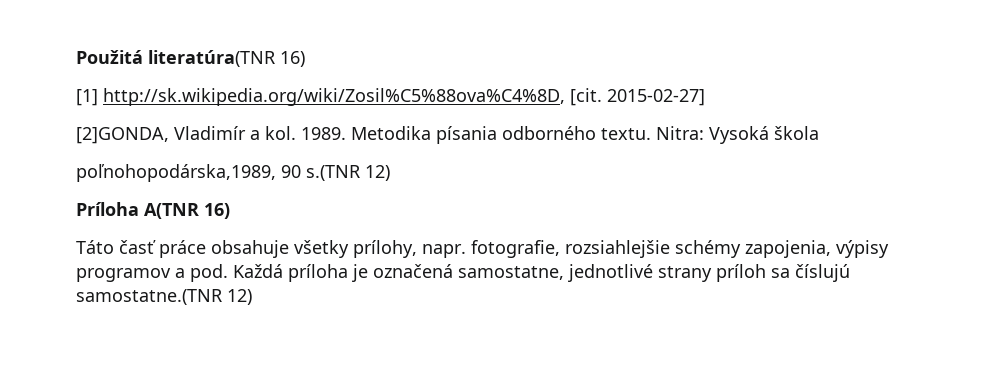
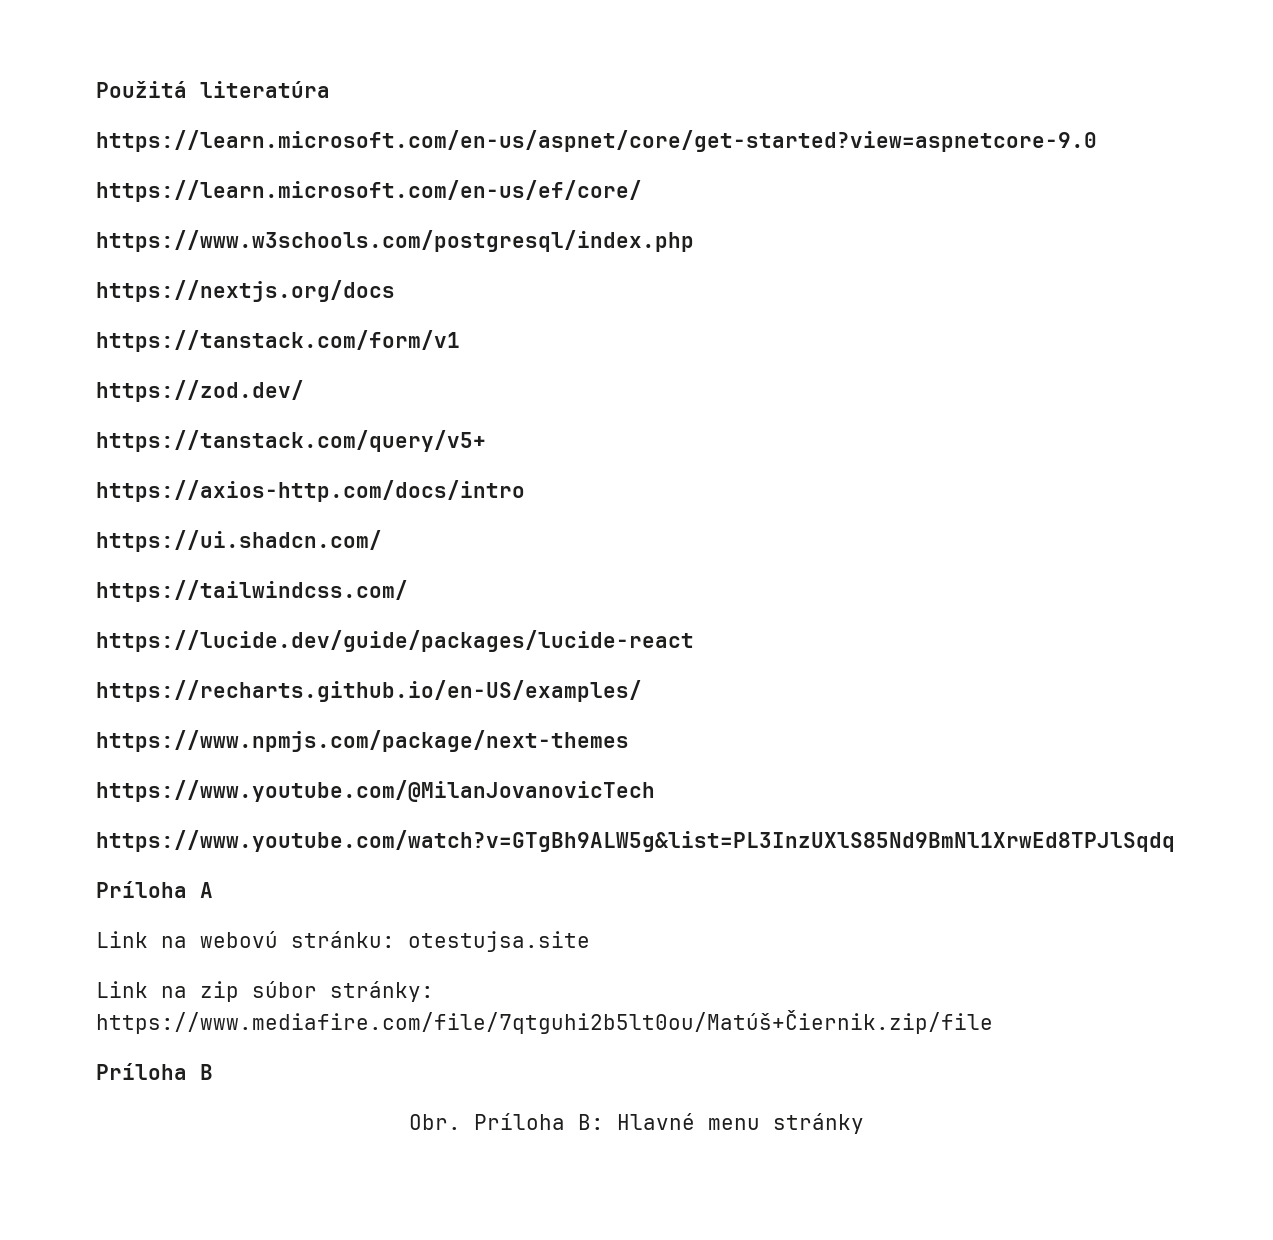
- Použitá literatúra(TNR 16)
- [1] http://sk.wikipedia.org/wiki/Zosil%C5%88ova%C4%8D, [cit. 2015-02-27]
- [2]GONDA, Vladimír a kol. 1989. Metodika písania odborného textu. Nitra: Vysoká škola
- poľnohopodárska,1989, 90 s.(TNR 12)
- Príloha A(TNR 16)
- Táto časť práce obsahuje všetky prílohy, napr. fotografie, rozsiahlejšie schémy zapojenia, výpisy programov a pod. Každá príloha je označená samostatne, jednotlivé strany príloh sa číslujú samostatne.(TNR 12)
+ Použitá literatúra
+ https://learn.microsoft.com/en-us/aspnet/core/get-started?view=aspnetcore-9.0
+ https://learn.microsoft.com/en-us/ef/core/
+ https://www.w3schools.com/postgresql/index.php
+ https://nextjs.org/docs
+ https://tanstack.com/form/v1
+ https://zod.dev/
+ https://tanstack.com/query/v5+
+ https://axios-http.com/docs/intro
+ https://ui.shadcn.com/
+ https://tailwindcss.com/
+ https://lucide.dev/guide/packages/lucide-react
+ https://recharts.github.io/en-US/examples/
+ https://www.npmjs.com/package/next-themes
+ https://www.youtube.com/@MilanJovanovicTech
+ https://www.youtube.com/watch?v=GTgBh9ALW5g&list=PL3InzUXlS85Nd9BmNl1XrwEd8TPJlSqdq
+ Príloha A
+ Link na webovú stránku: otestujsa.site
+ Link na zip súbor stránky: https://www.mediafire.com/file/7qtguhi2b5lt0ou/Matúš+Čiernik.zip/file
+ Príloha B
+ Obr. Príloha B: Hlavné menu stránky

